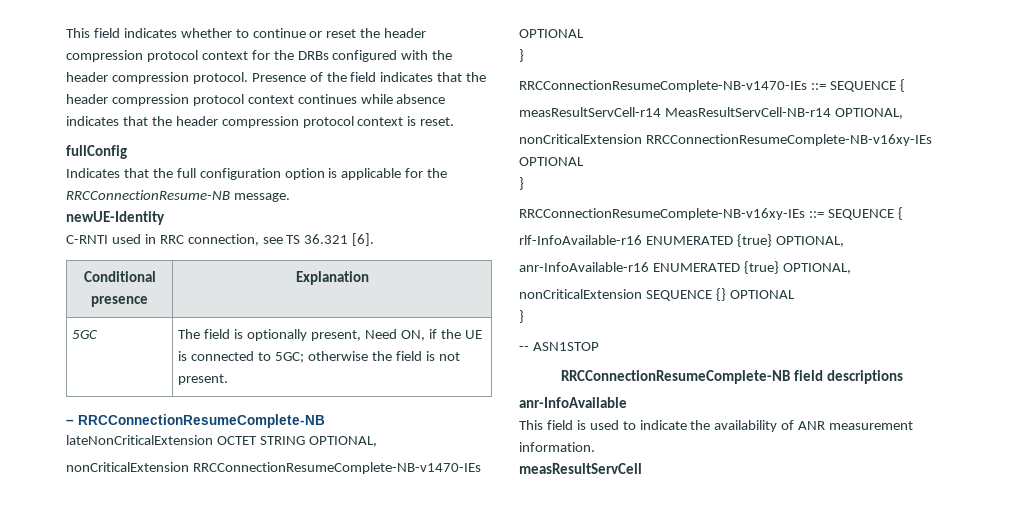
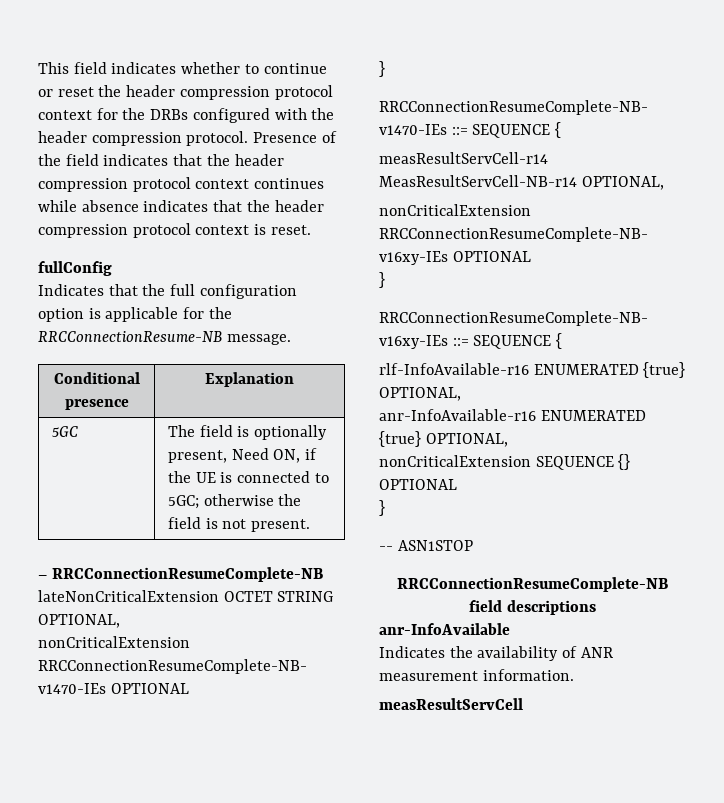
- newUE-Identity
- C-RNTI used in RRC connection, see TS 36.321 [6].
- This field is used to indicate the availability of ANR measurement information.
+ Indicates the availability of ANR measurement information.

